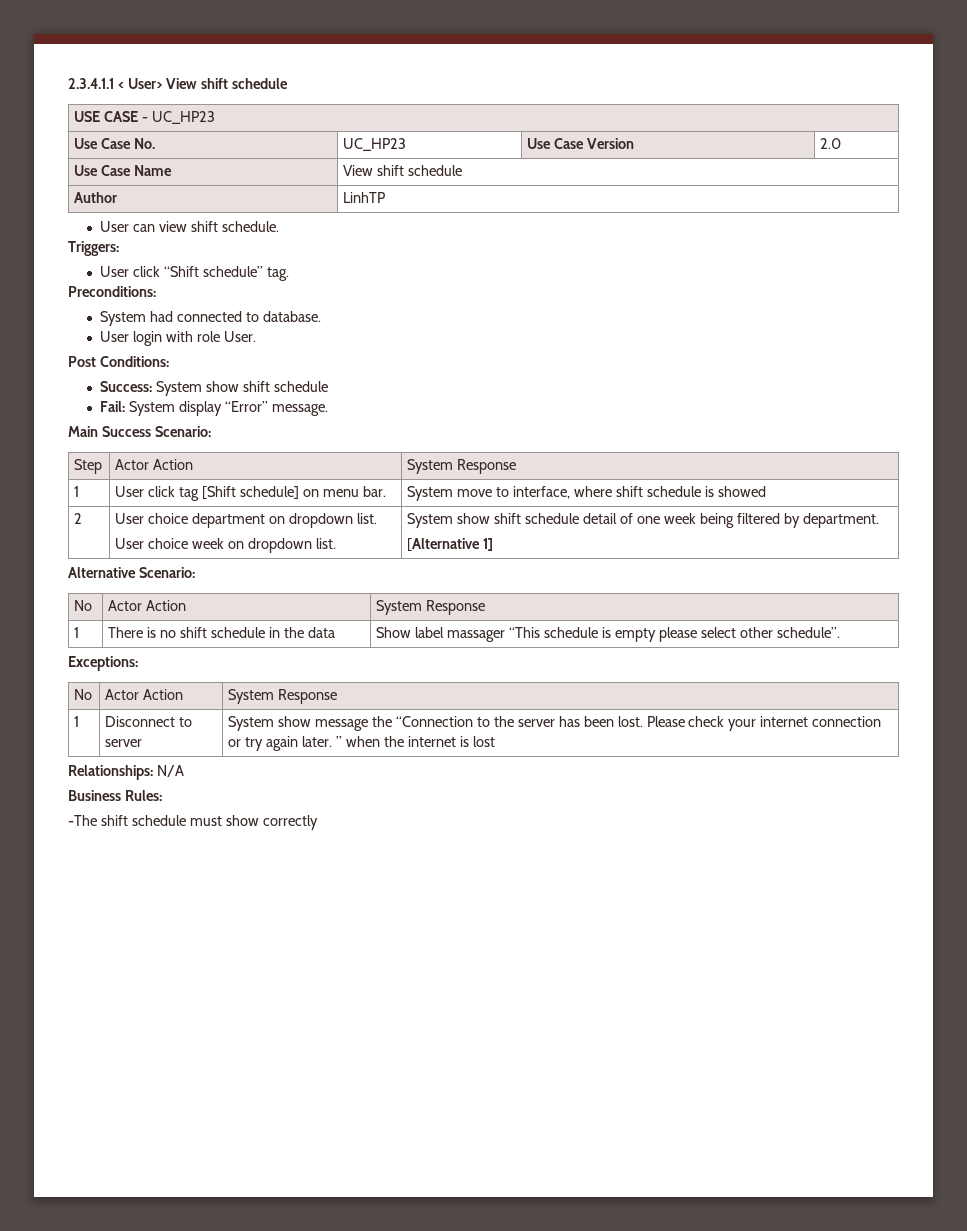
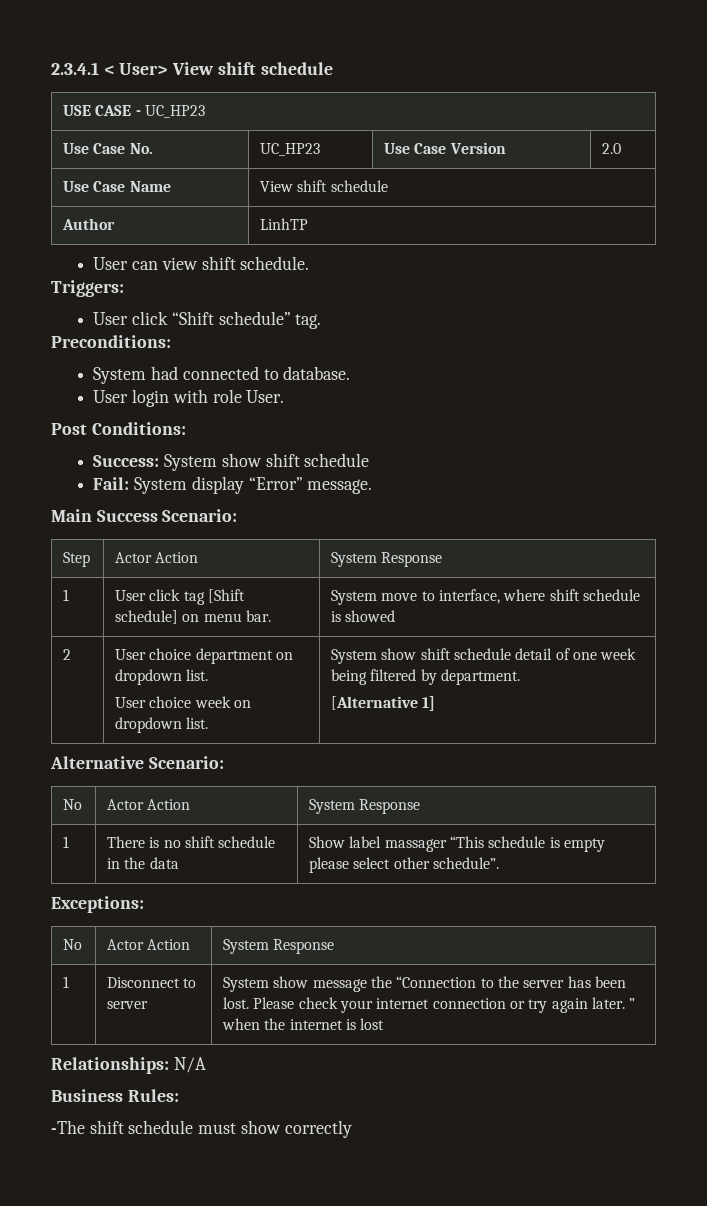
- 2.3.4.1.1 < User> View shift schedule
+ 2.3.4.1 < User> View shift schedule

